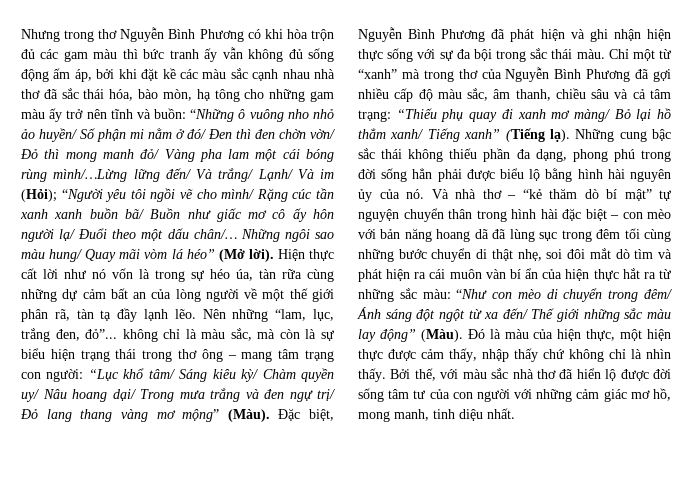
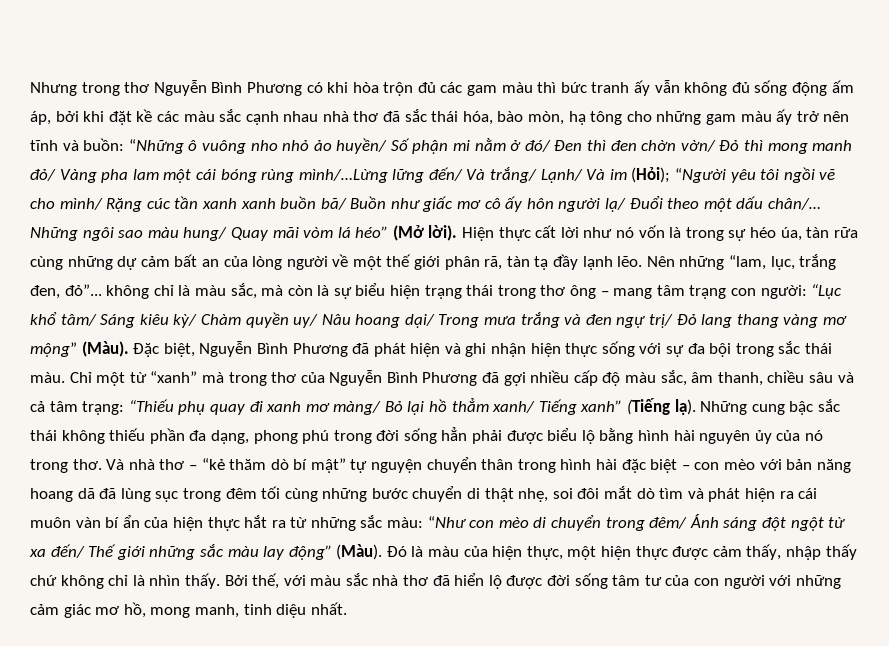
- Những cung bậc sắc thái không thiếu phần đa dạng, phong phú trong đời sống hẳn phải được biểu lộ bằng hình hài nguyên ủy của nó.
+ Những cung bậc sắc thái không thiếu phần đa dạng, phong phú trong đời sống hẳn phải được biểu lộ bằng hình hài nguyên ủy của nó trong thơ.

